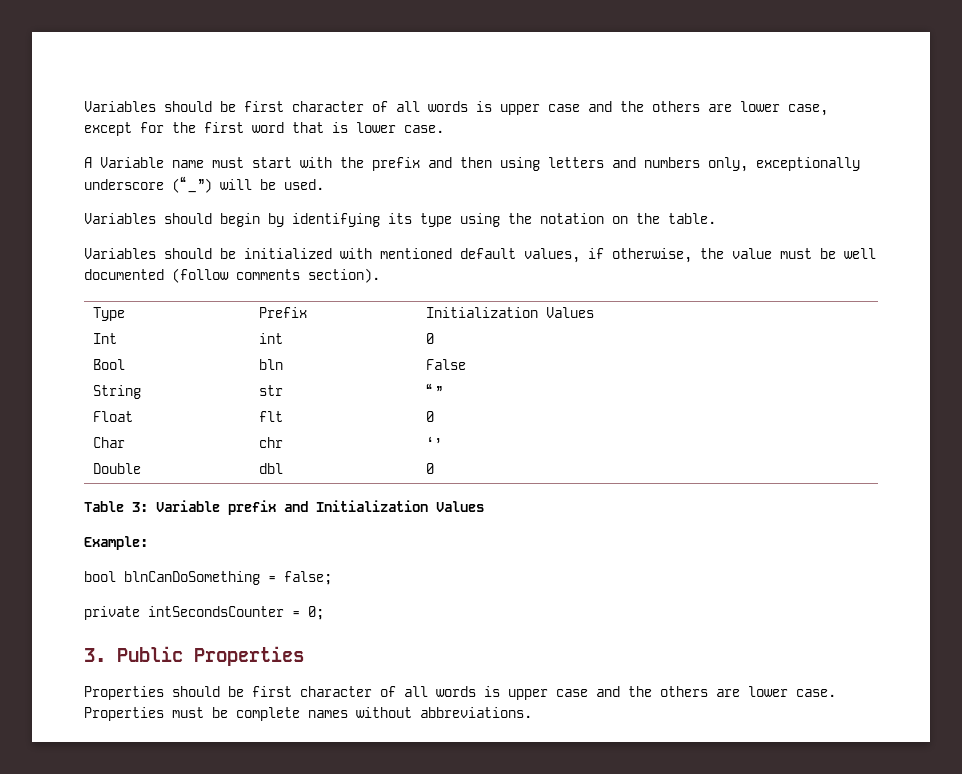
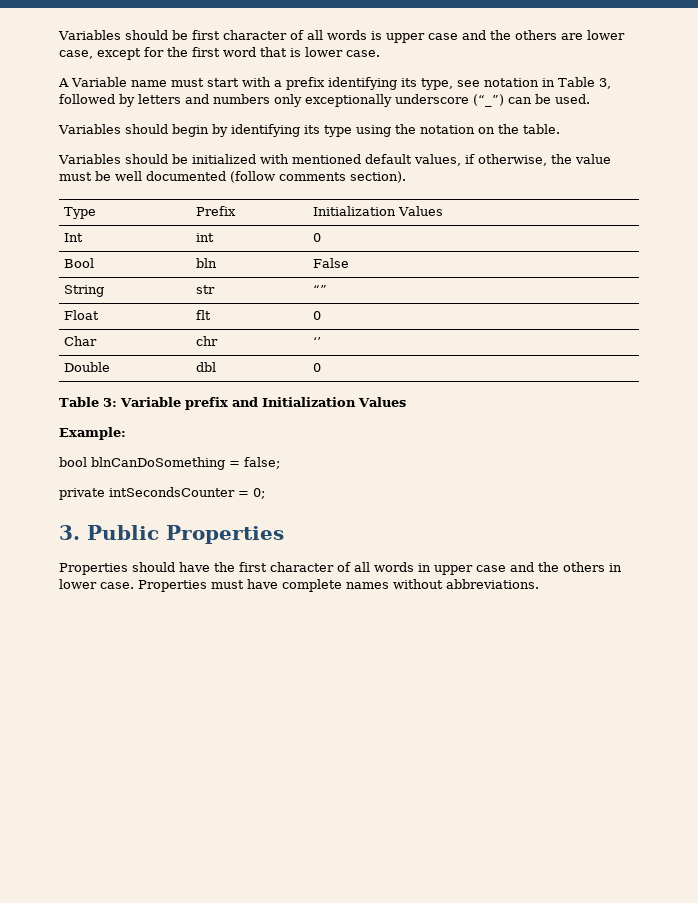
- A Variable name must start with the prefix and then using letters and numbers only, exceptionally underscore (“_”) will be used.
+ A Variable name must start with a prefix identifying its type, see notation in Table 3, followed by letters and numbers only exceptionally underscore (“_”) can be used.
- Properties should be first character of all words is upper case and the others are lower case.
+ Properties should have the first character of all words in upper case and the others in lower case.
- Properties must be complete names without abbreviations.
+ Properties must have complete names without abbreviations.

